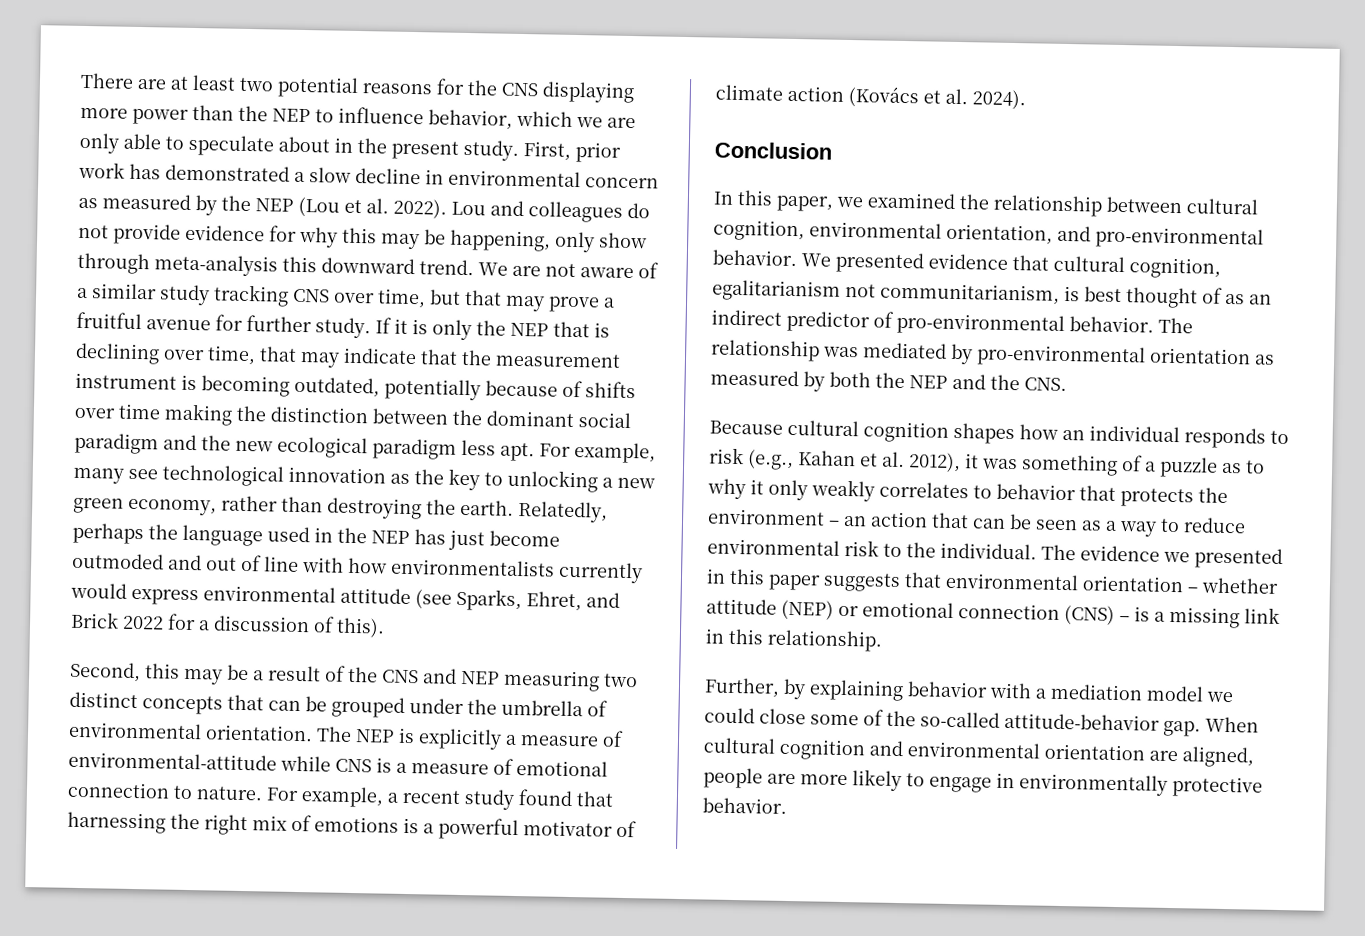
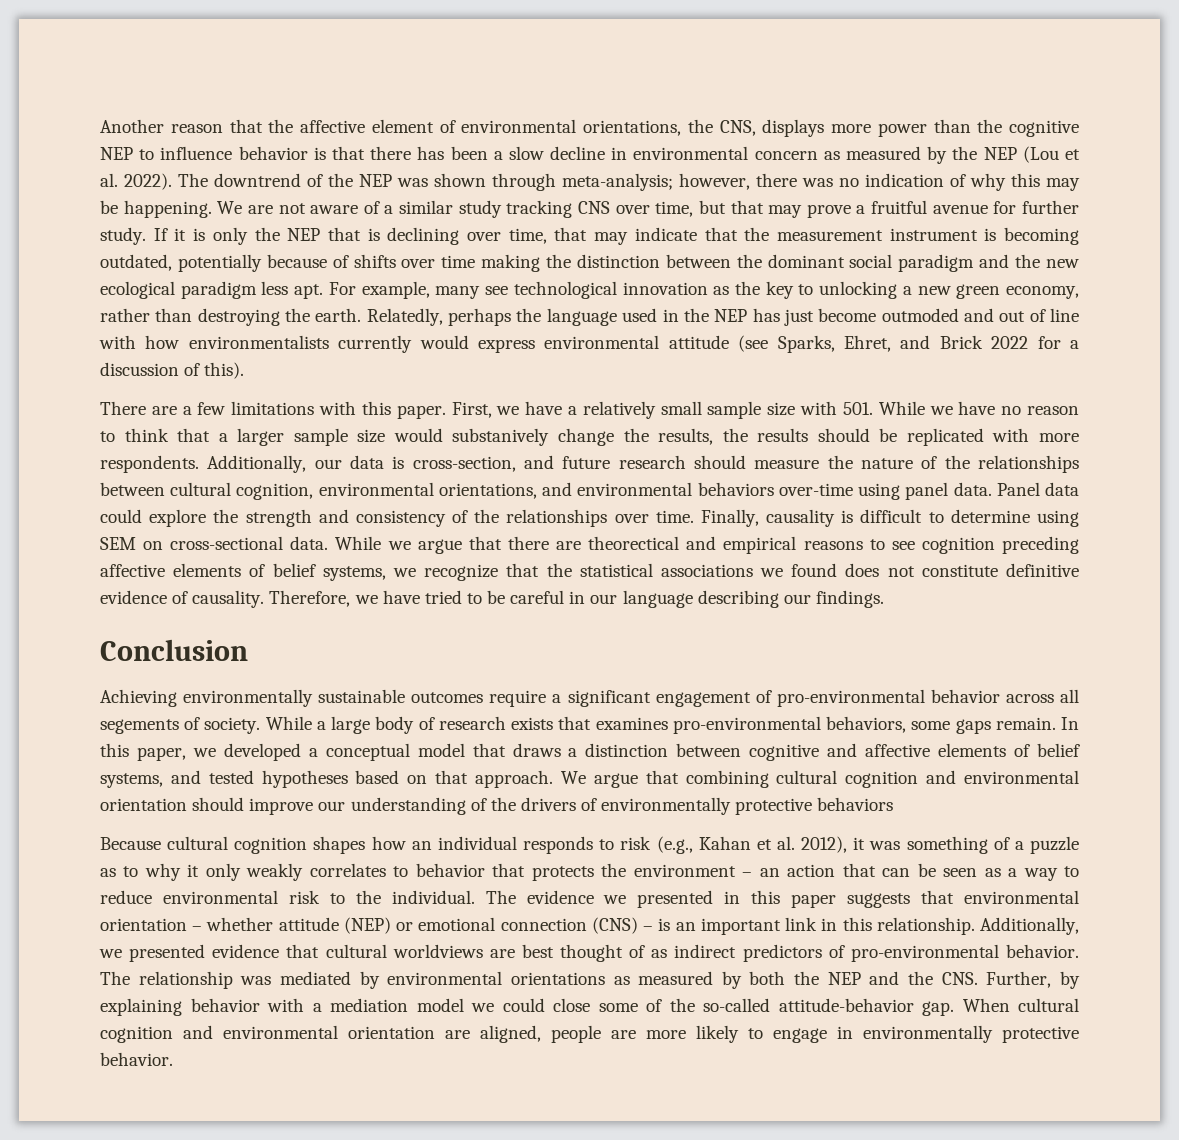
- There are at least two potential reasons for the CNS displaying more power than the NEP to influence behavior, which we are only able to speculate about in the present study. First, prior work has demonstrated a slow decline in environmental concern as measured by the NEP (Lou et al. 2022).
+ Another reason that the affective element of environmental orientations, the CNS, displays more power than the cognitive NEP to influence behavior is that there has been a slow decline in environmental concern as measured by the NEP (Lou et al. 2022).
- Lou and colleagues do not provide evidence for why this may be happening, only show through meta-analysis this downward trend.
+ The downtrend of the NEP was shown through meta-analysis; however, there was no indication of why this may be happening.
- Second, this may be a result of the CNS and NEP measuring two distinct concepts that can be grouped under the umbrella of environmental orientation. The NEP is explicitly a measure of environmental-attitude while CNS is a measure of emotional connection to nature. For example, a recent study found that harnessing the right mix of emotions is a powerful motivator of climate action (Kovács et al. 2024).
+ There are a few limitations with this paper. First, we have a relatively small sample size with 501. While we have no reason to think that a larger sample size would substanively change the results, the results should be replicated with more respondents. Additionally, our data is cross-section, and future research should measure the nature of the relationships between cultural cognition, environmental orientations, and environmental behaviors over-time using panel data. Panel data could explore the strength and consistency of the relationships over time. Finally, causality is difficult to determine using SEM on cross-sectional data. While we argue that there are theorectical and empirical reasons to see cognition preceding affective elements of belief systems, we recognize that the statistical associations we found does not constitute definitive evidence of causality. Therefore, we have tried to be careful in our language describing our findings.
  Conclusion
- In this paper, we examined the relationship between cultural cognition, environmental orientation, and pro-environmental behavior. We presented evidence that cultural cognition, egalitarianism not communitarianism, is best thought of as an indirect predictor of pro-environmental behavior. The relationship was mediated by pro-environmental orientation as measured by both the NEP and the CNS.
+ Achieving environmentally sustainable outcomes require a significant engagement of pro-environmental behavior across all segements of society. While a large body of research exists that examines pro-environmental behaviors, some gaps remain. In this paper, we developed a conceptual model that draws a distinction between cognitive and affective elements of belief systems, and tested hypotheses based on that approach. We argue that combining cultural cognition and environmental orientation should improve our understanding of the drivers of environmentally protective behaviors
- The evidence we presented in this paper suggests that environmental orientation – whether attitude (NEP) or emotional connection (CNS) – is a missing link in this relationship.
- Further, by explaining behavior with a mediation model we could close some of the so-called attitude-behavior gap.
+ The evidence we presented in this paper suggests that environmental orientation – whether attitude (NEP) or emotional connection (CNS) – is an important link in this relationship. Additionally, we presented evidence that cultural worldviews are best thought of as indirect predictors of pro-environmental behavior. The relationship was mediated by environmental orientations as measured by both the NEP and the CNS. Further, by explaining behavior with a mediation model we could close some of the so-called attitude-behavior gap.

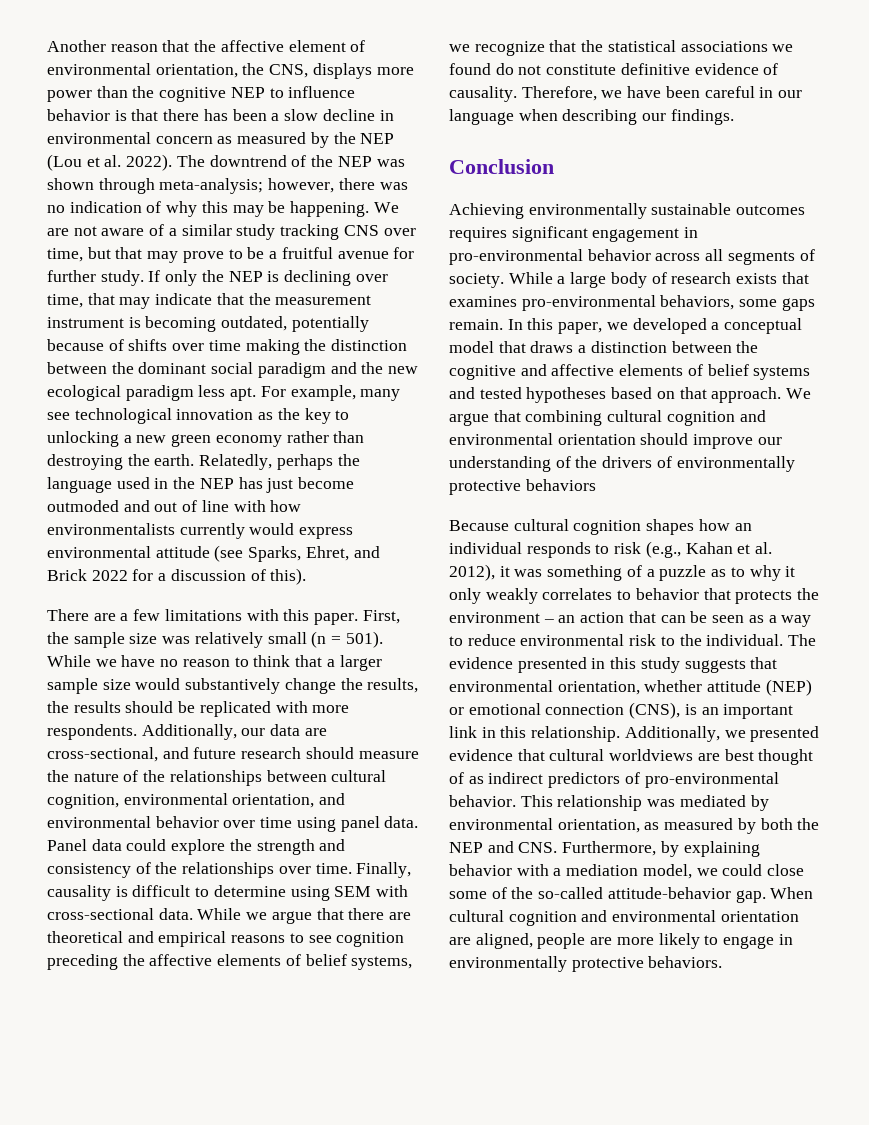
- Another reason that the affective element of environmental orientations, the CNS, displays more power than the cognitive NEP to influence behavior is that there has been a slow decline in environmental concern as measured by the NEP (Lou et al. 2022).
+ Another reason that the affective element of environmental orientation, the CNS, displays more power than the cognitive NEP to influence behavior is that there has been a slow decline in environmental concern as measured by the NEP (Lou et al. 2022).
- We are not aware of a similar study tracking CNS over time, but that may prove a fruitful avenue for further study.
+ We are not aware of a similar study tracking CNS over time, but that may prove to be a fruitful avenue for further study.
- If it is only the NEP that is declining over time, that may indicate that the measurement instrument is becoming outdated, potentially because of shifts over time making the distinction between the dominant social paradigm and the new ecological paradigm less apt.
+ If only the NEP is declining over time, that may indicate that the measurement instrument is becoming outdated, potentially because of shifts over time making the distinction between the dominant social paradigm and the new ecological paradigm less apt.
- For example, many see technological innovation as the key to unlocking a new green economy, rather than destroying the earth.
+ For example, many see technological innovation as the key to unlocking a new green economy rather than destroying the earth.
- First, we have a relatively small sample size with 501. While we have no reason to think that a larger sample size would substanively change the results, the results should be replicated with more respondents.
+ First, the sample size was relatively small (n = 501). While we have no reason to think that a larger sample size would substantively change the results, the results should be replicated with more respondents.
- Additionally, our data is cross-section, and future research should measure the nature of the relationships between cultural cognition, environmental orientations, and environmental behaviors over-time using panel data.
+ Additionally, our data are cross-sectional, and future research should measure the nature of the relationships between cultural cognition, environmental orientation, and environmental behavior over time using panel data.
- Finally, causality is difficult to determine using SEM on cross-sectional data.
+ Finally, causality is difficult to determine using SEM with cross-sectional data.
- While we argue that there are theorectical and empirical reasons to see cognition preceding affective elements of belief systems, we recognize that the statistical associations we found does not constitute definitive evidence of causality.
+ While we argue that there are theoretical and empirical reasons to see cognition preceding the affective elements of belief systems, we recognize that the statistical associations we found do not constitute definitive evidence of causality.
- Therefore, we have tried to be careful in our language describing our findings.
+ Therefore, we have been careful in our language when describing our findings.
- Achieving environmentally sustainable outcomes require a significant engagement of pro-environmental behavior across all segements of society.
+ Achieving environmentally sustainable outcomes requires significant engagement in pro-environmental behavior across all segments of society.
- In this paper, we developed a conceptual model that draws a distinction between cognitive and affective elements of belief systems, and tested hypotheses based on that approach.
+ In this paper, we developed a conceptual model that draws a distinction between the cognitive and affective elements of belief systems and tested hypotheses based on that approach.
- The evidence we presented in this paper suggests that environmental orientation – whether attitude (NEP) or emotional connection (CNS) – is an important link in this relationship.
+ The evidence presented in this study suggests that environmental orientation, whether attitude (NEP) or emotional connection (CNS), is an important link in this relationship.
- The relationship was mediated by environmental orientations as measured by both the NEP and the CNS. Further, by explaining behavior with a mediation model we could close some of the so-called attitude-behavior gap.
+ This relationship was mediated by environmental orientation, as measured by both the NEP and CNS. Furthermore, by explaining behavior with a mediation model, we could close some of the so-called attitude-behavior gap.
- When cultural cognition and environmental orientation are aligned, people are more likely to engage in environmentally protective behavior.
+ When cultural cognition and environmental orientation are aligned, people are more likely to engage in environmentally protective behaviors.

